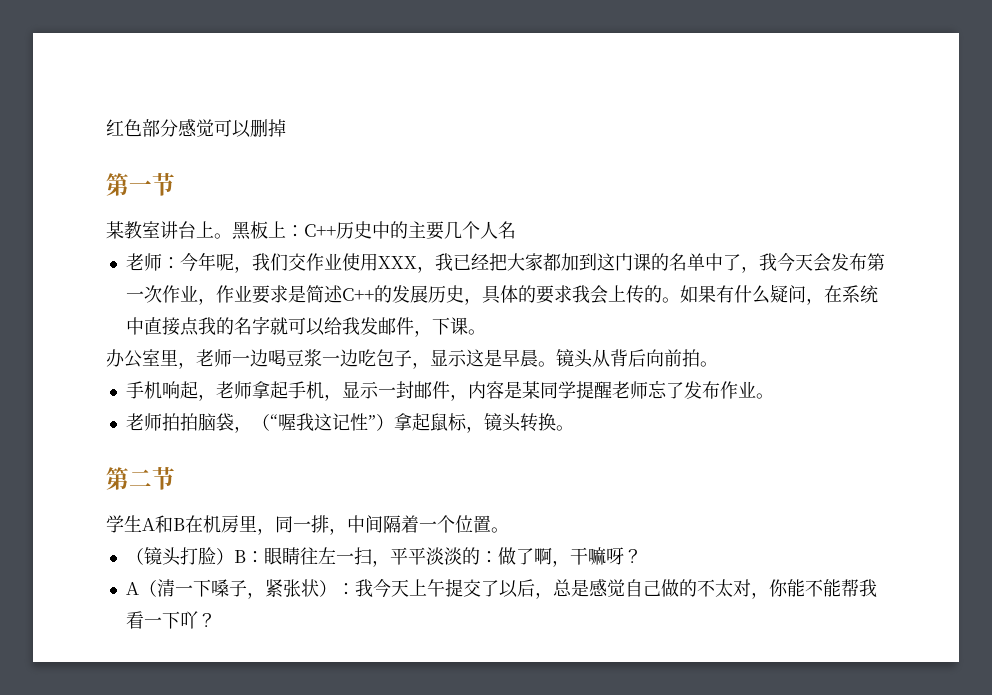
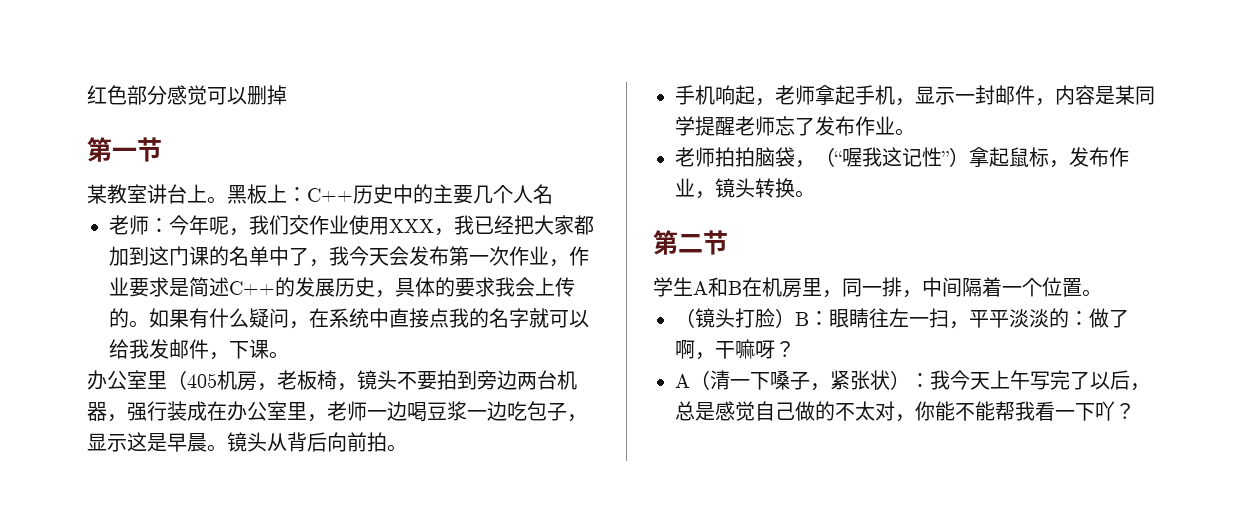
- 办公室里，老师一边喝豆浆一边吃包子，显示这是早晨。
+ 办公室里（405机房，老板椅，镜头不要拍到旁边两台机器，强行装成在办公室里，老师一边喝豆浆一边吃包子，显示这是早晨。
- 老师拍拍脑袋，（“喔我这记性”）拿起鼠标，镜头转换。
+ 老师拍拍脑袋，（“喔我这记性”）拿起鼠标，发布作业，镜头转换。
- A（清一下嗓子，紧张状）：我今天上午提交了以后，总是感觉自己做的不太对，你能不能帮我看一下吖？
+ A（清一下嗓子，紧张状）：我今天上午写完了以后，总是感觉自己做的不太对，你能不能帮我看一下吖？

